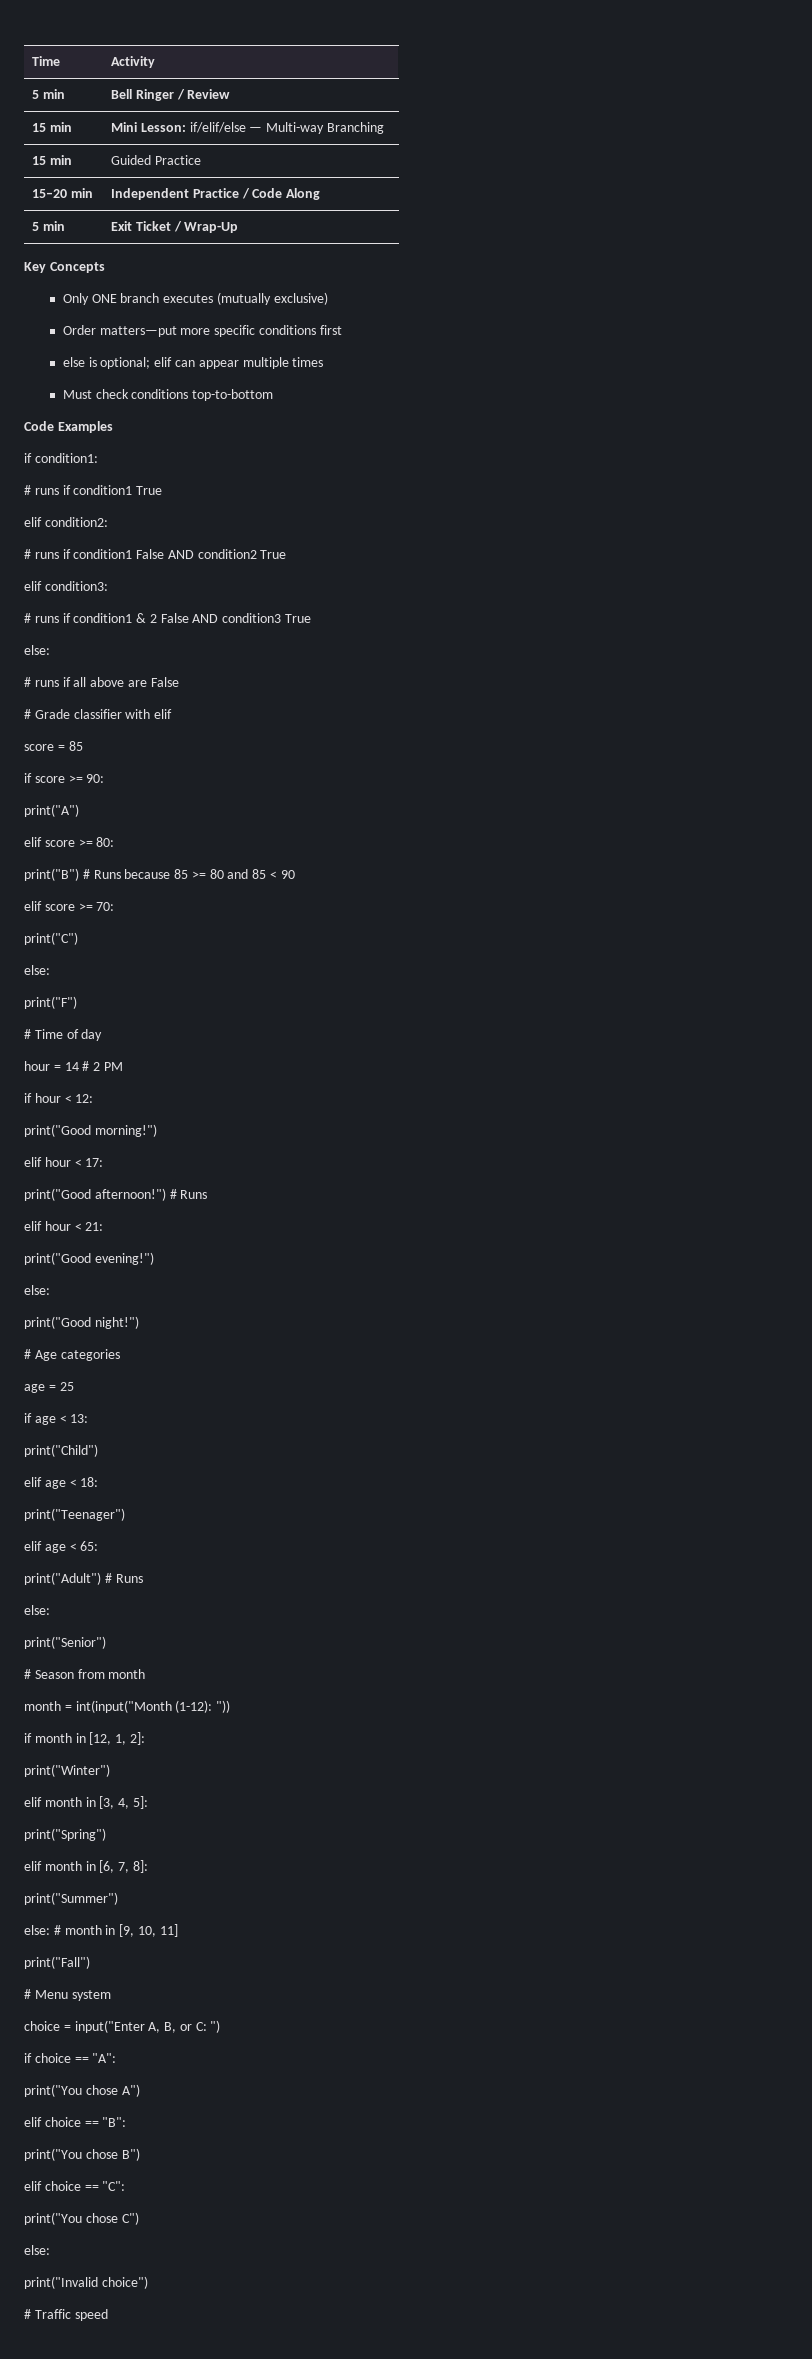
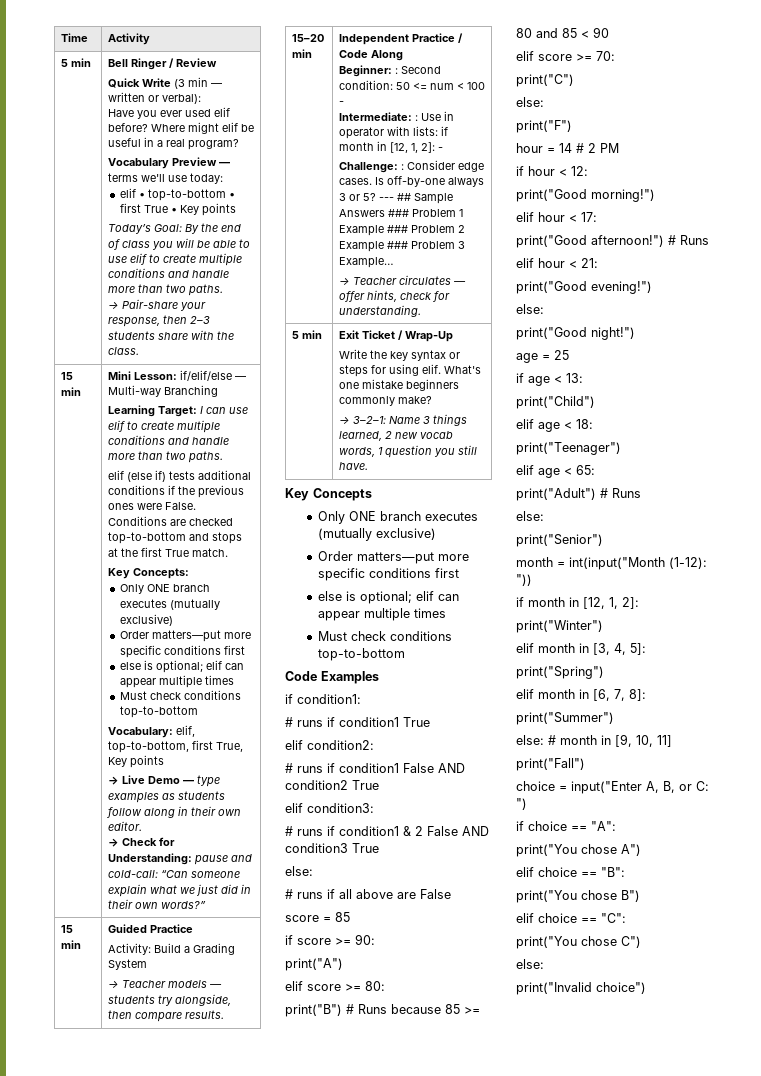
+ Quick Write (3 min — written or verbal):
+ Have you ever used elif before? Where might elif be useful in a real program?
+ Vocabulary Preview — terms we'll use today:
+ elif • top-to-bottom • first True • Key points
+ Today’s Goal: By the end of class you will be able to use elif to create multiple conditions and handle more than two paths.
+ → Pair-share your response, then 2–3 students share with the class.
+ Learning Target: I can use elif to create multiple conditions and handle more than two paths.
+ elif (else if) tests additional conditions if the previous ones were False. Conditions are checked top-to-bottom and stops at the first True match.
+ Key Concepts:
+ Only ONE branch executes (mutually exclusive)
+ Order matters—put more specific conditions first
+ else is optional; elif can appear multiple times
+ Must check conditions top-to-bottom
+ Vocabulary: elif, top-to-bottom, first True, Key points
+ → Live Demo — type examples as students follow along in their own editor.
+ → Check for Understanding: pause and cold-call: “Can someone explain what we just did in their own words?”
  15 min | Guided Practice
+ Activity: Build a Grading System
+ → Teacher models — students try alongside, then compare results.
+ Beginner: : Second condition: 50 <= num < 100 -
+ Intermediate: : Use in operator with lists: if month in [12, 1, 2]: -
+ Challenge: : Consider edge cases. Is off-by-one always 3 or 5? --- ## Sample Answers ### Problem 1 Example ### Problem 2 Example ### Problem 3 Example…
+ → Teacher circulates — offer hints, check for understanding.
  5 min | Exit Ticket / Wrap-Up
+ Write the key syntax or steps for using elif. What's one mistake beginners commonly make?
+ → 3–2–1: Name 3 things learned, 2 new vocab words, 1 question you still have.
- # Grade classifier with elif
- # Time of day
- # Age categories
- # Season from month
- # Menu system
- # Traffic speed

